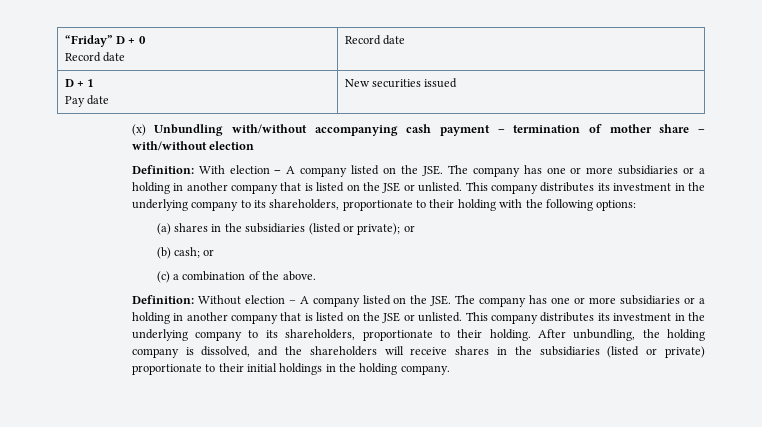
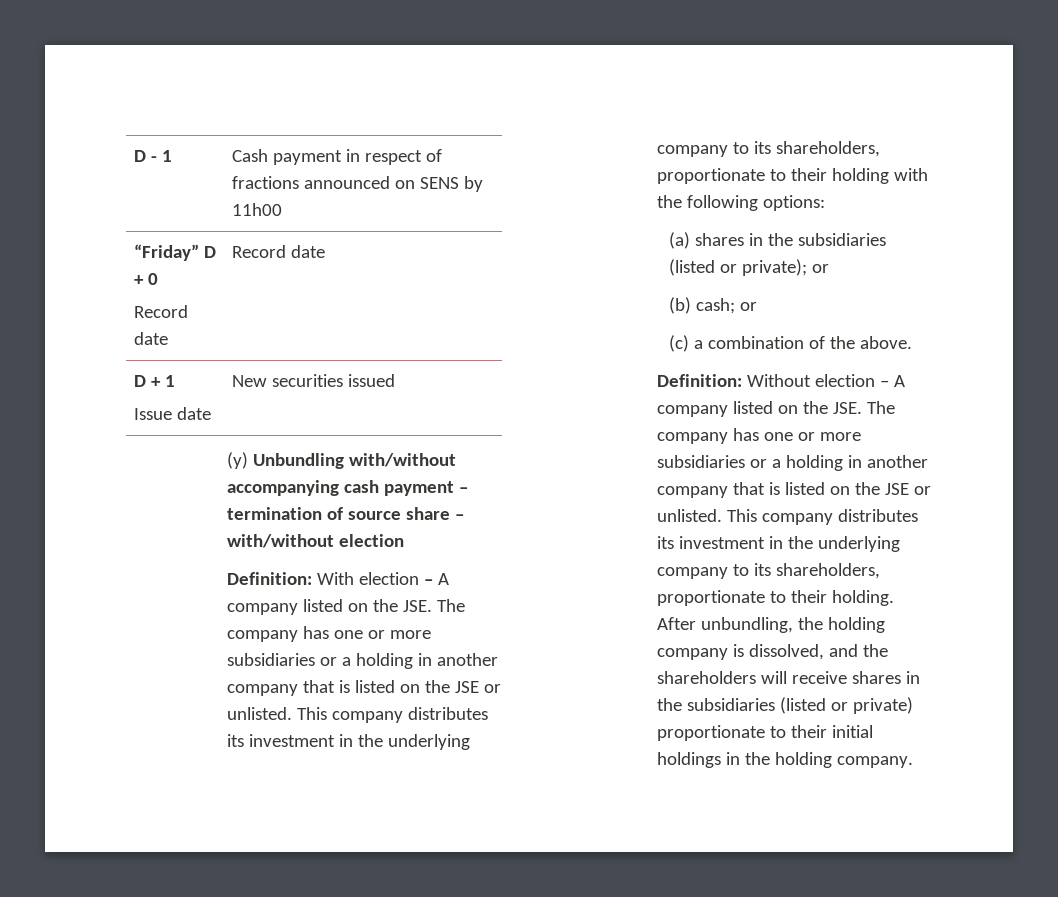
+ D - 1 | Cash payment in respect of fractions announced on SENS by 11h00
  D + 1
- Pay date | New securities issued
+ Issue date | New securities issued
- (x) Unbundling with/without accompanying cash payment – termination of mother share – with/without election
+ (y) Unbundling with/without accompanying cash payment – termination of source share – with/without election

